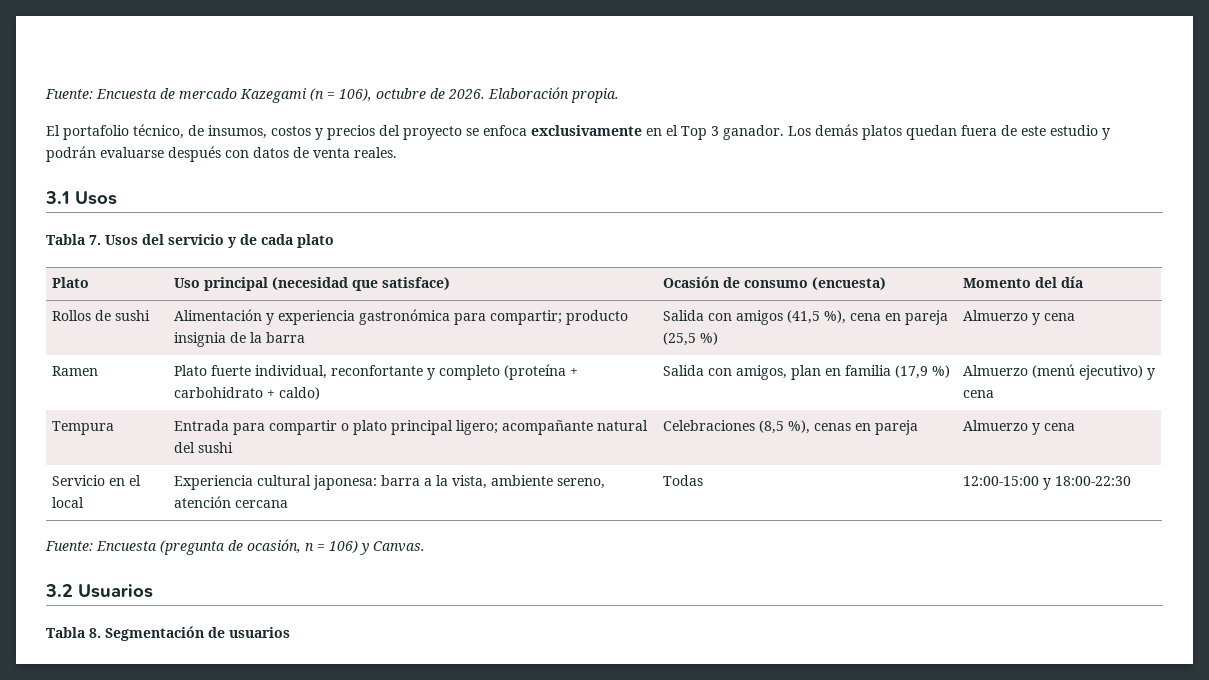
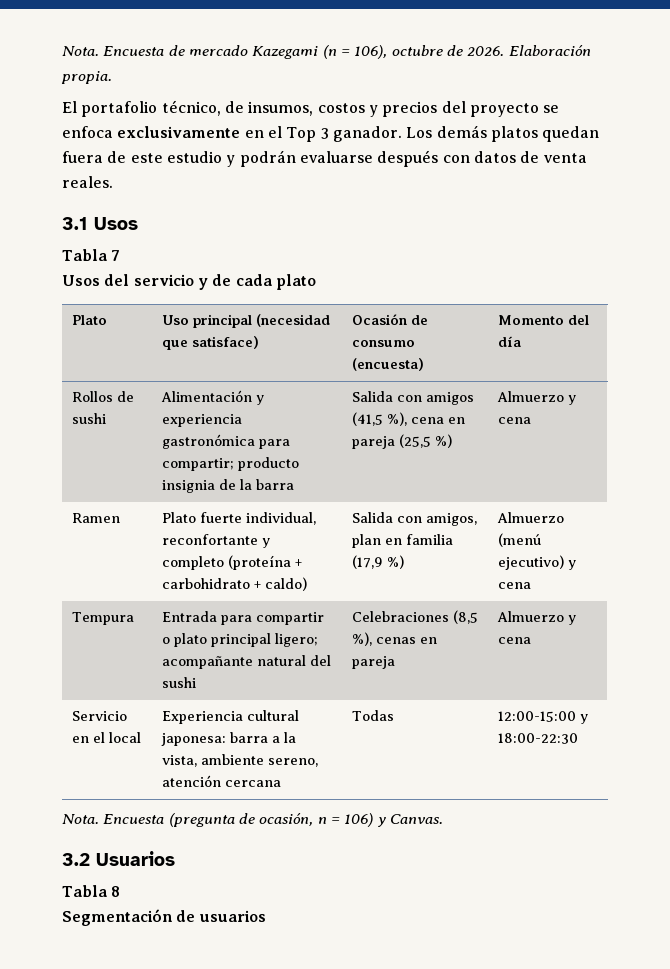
- Fuente: Encuesta de mercado Kazegami (n = 106), octubre de 2026.
+ Nota. Encuesta de mercado Kazegami (n = 106), octubre de 2026.
- Tabla 7. Usos del servicio y de cada plato
+ Tabla 7
+ Usos del servicio y de cada plato
- Fuente: Encuesta (pregunta de ocasión, n = 106) y Canvas.
+ Nota. Encuesta (pregunta de ocasión, n = 106) y Canvas.
- Tabla 8. Segmentación de usuarios
+ Tabla 8
+ Segmentación de usuarios

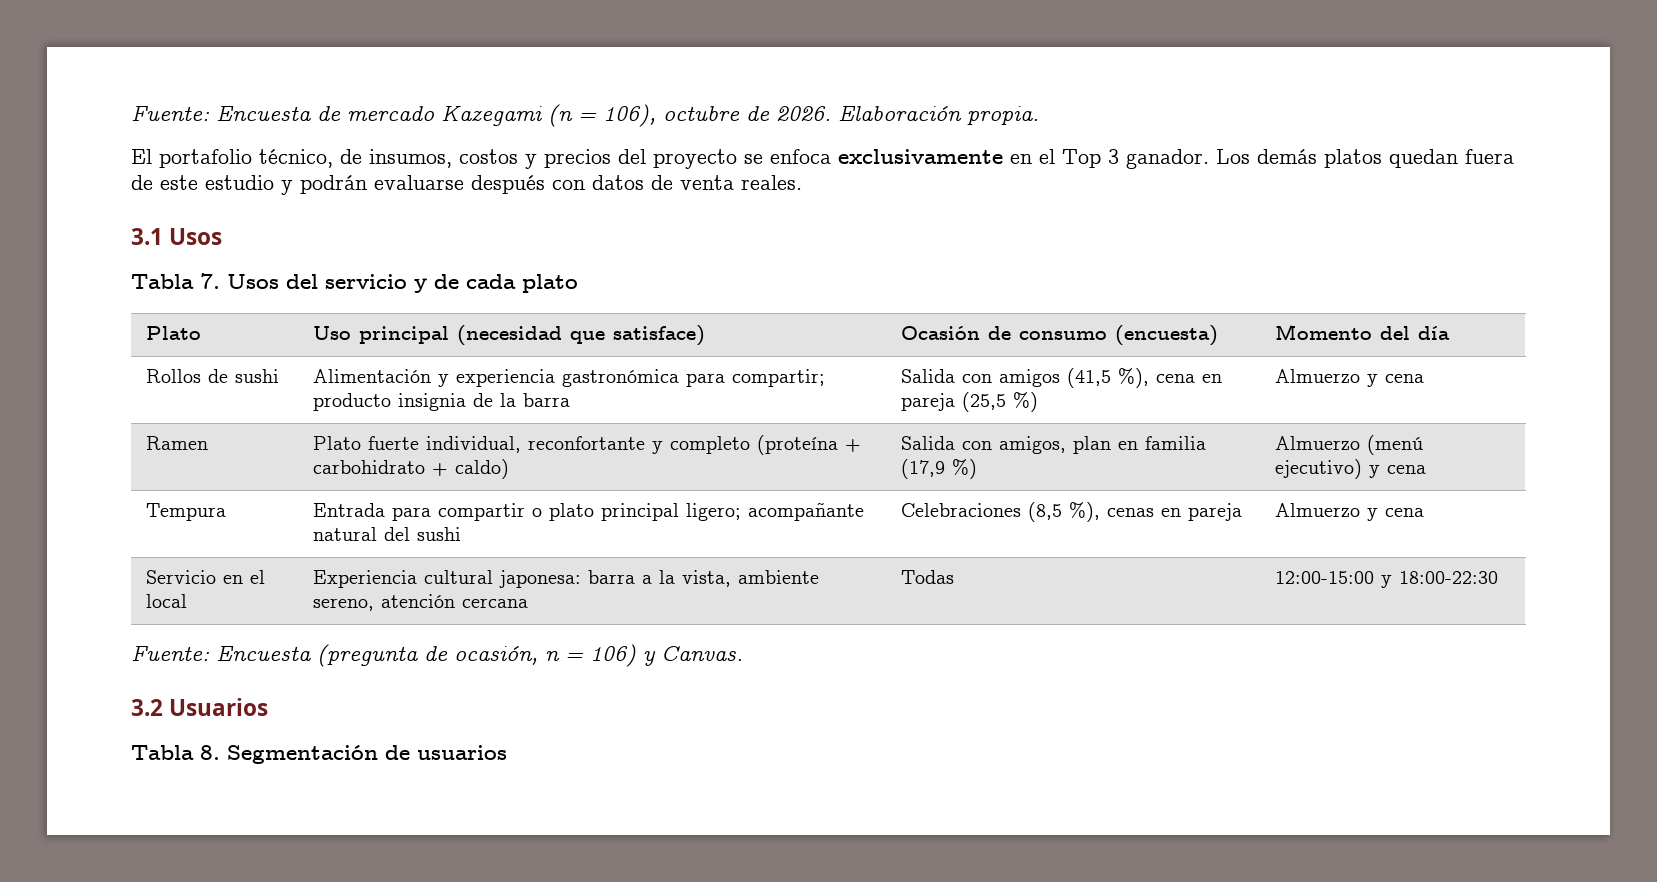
- Nota. Encuesta de mercado Kazegami (n = 106), octubre de 2026.
+ Fuente: Encuesta de mercado Kazegami (n = 106), octubre de 2026.
- Tabla 7
- Usos del servicio y de cada plato
+ Tabla 7. Usos del servicio y de cada plato
- Nota. Encuesta (pregunta de ocasión, n = 106) y Canvas.
+ Fuente: Encuesta (pregunta de ocasión, n = 106) y Canvas.
- Tabla 8
- Segmentación de usuarios
+ Tabla 8. Segmentación de usuarios

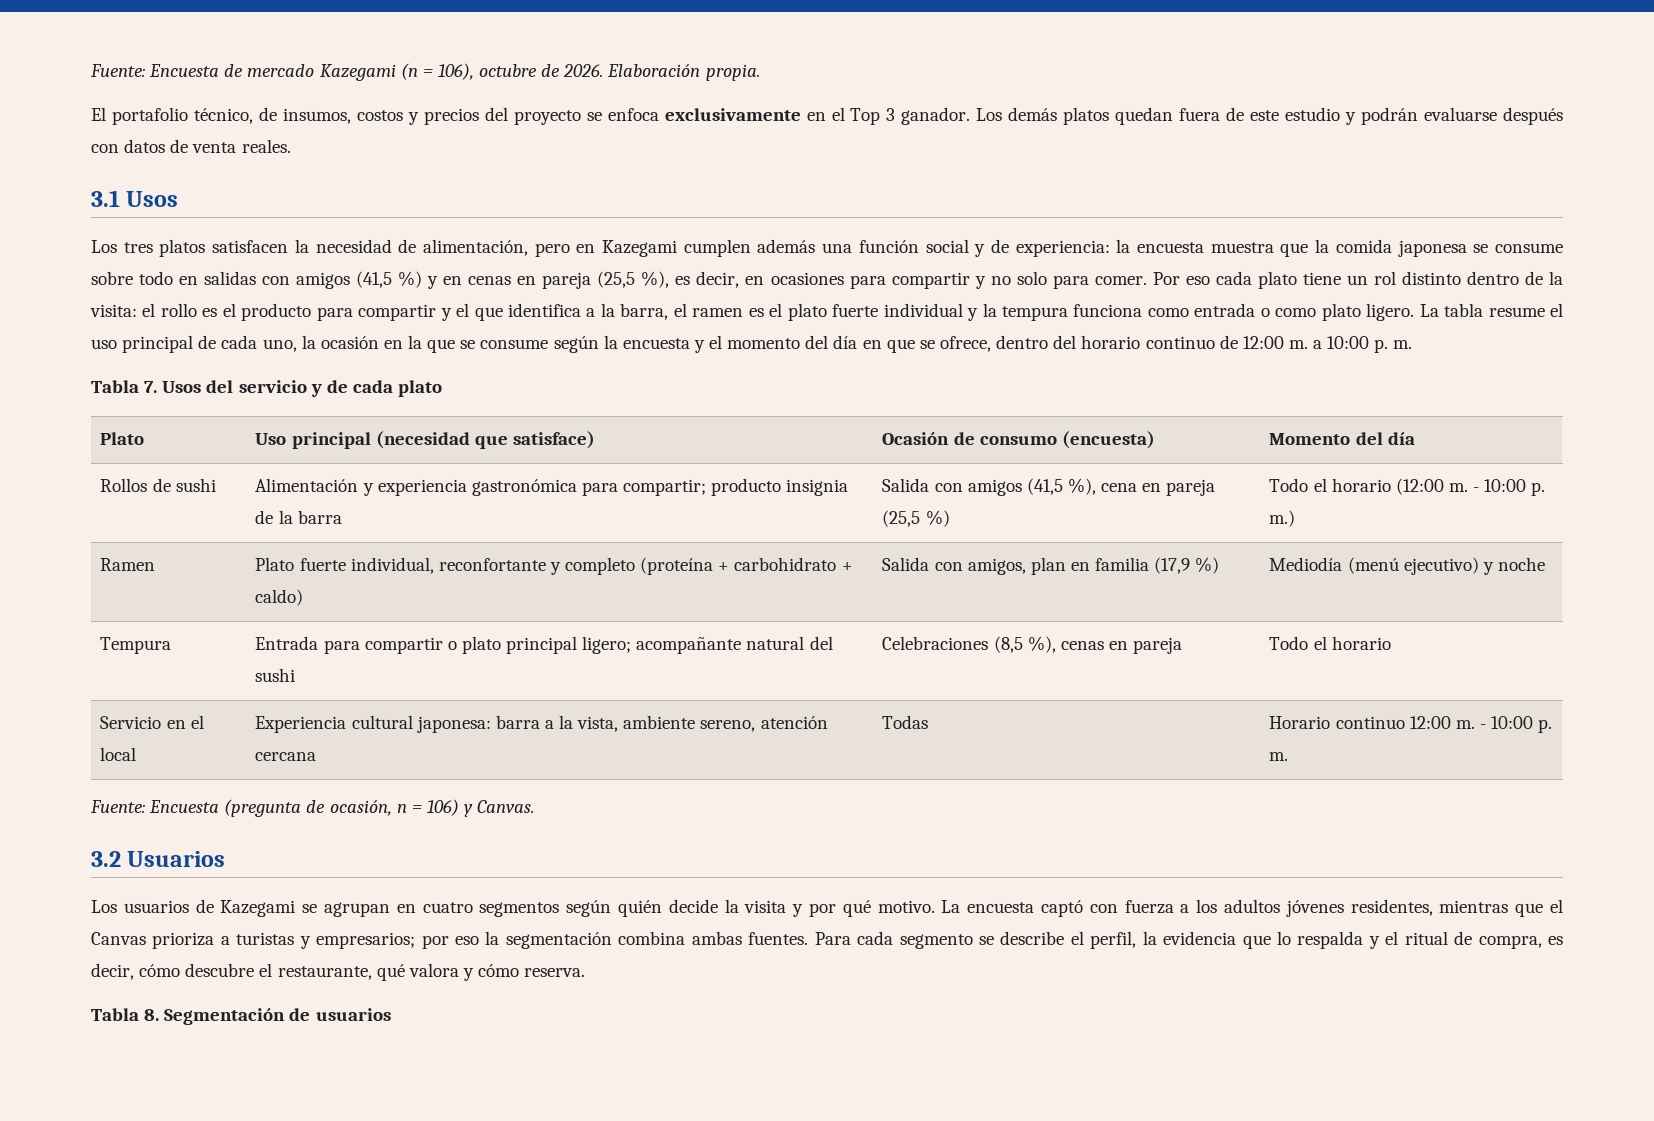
+ Los tres platos satisfacen la necesidad de alimentación, pero en Kazegami cumplen además una función social y de experiencia: la encuesta muestra que la comida japonesa se consume sobre todo en salidas con amigos (41,5 %) y en cenas en pareja (25,5 %), es decir, en ocasiones para compartir y no solo para comer. Por eso cada plato tiene un rol distinto dentro de la visita: el rollo es el producto para compartir y el que identifica a la barra, el ramen es el plato fuerte individual y la tempura funciona como entrada o como plato ligero. La tabla resume el uso principal de cada uno, la ocasión en la que se consume según la encuesta y el momento del día en que se ofrece, dentro del horario continuo de 12:00 m. a 10:00 p. m.
- Rollos de sushi | Alimentación y experiencia gastronómica para compartir; producto insignia de la barra | Salida con amigos (41,5 %), cena en pareja (25,5 %) | Almuerzo y cena
+ Rollos de sushi | Alimentación y experiencia gastronómica para compartir; producto insignia de la barra | Salida con amigos (41,5 %), cena en pareja (25,5 %) | Todo el horario (12:00 m. - 10:00 p. m.)
- Ramen | Plato fuerte individual, reconfortante y completo (proteína + carbohidrato + caldo) | Salida con amigos, plan en familia (17,9 %) | Almuerzo (menú ejecutivo) y cena
+ Ramen | Plato fuerte individual, reconfortante y completo (proteína + carbohidrato + caldo) | Salida con amigos, plan en familia (17,9 %) | Mediodía (menú ejecutivo) y noche
- Tempura | Entrada para compartir o plato principal ligero; acompañante natural del sushi | Celebraciones (8,5 %), cenas en pareja | Almuerzo y cena
+ Tempura | Entrada para compartir o plato principal ligero; acompañante natural del sushi | Celebraciones (8,5 %), cenas en pareja | Todo el horario
- Servicio en el local | Experiencia cultural japonesa: barra a la vista, ambiente sereno, atención cercana | Todas | 12:00-15:00 y 18:00-22:30
+ Servicio en el local | Experiencia cultural japonesa: barra a la vista, ambiente sereno, atención cercana | Todas | Horario continuo 12:00 m. - 10:00 p. m.
+ Los usuarios de Kazegami se agrupan en cuatro segmentos según quién decide la visita y por qué motivo. La encuesta captó con fuerza a los adultos jóvenes residentes, mientras que el Canvas prioriza a turistas y empresarios; por eso la segmentación combina ambas fuentes. Para cada segmento se describe el perfil, la evidencia que lo respalda y el ritual de compra, es decir, cómo descubre el restaurante, qué valora y cómo reserva.

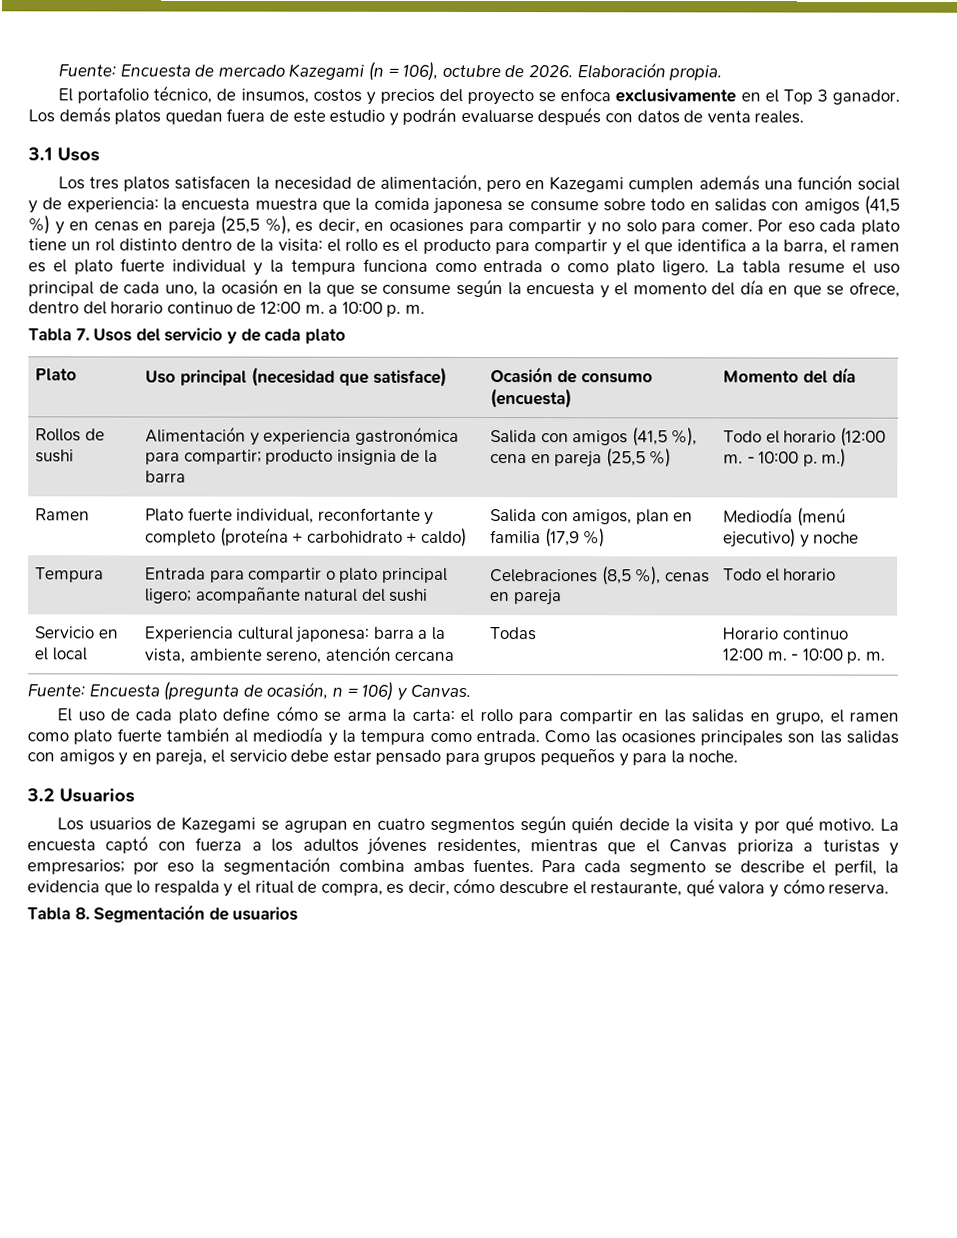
+ El uso de cada plato define cómo se arma la carta: el rollo para compartir en las salidas en grupo, el ramen como plato fuerte también al mediodía y la tempura como entrada. Como las ocasiones principales son las salidas con amigos y en pareja, el servicio debe estar pensado para grupos pequeños y para la noche.

